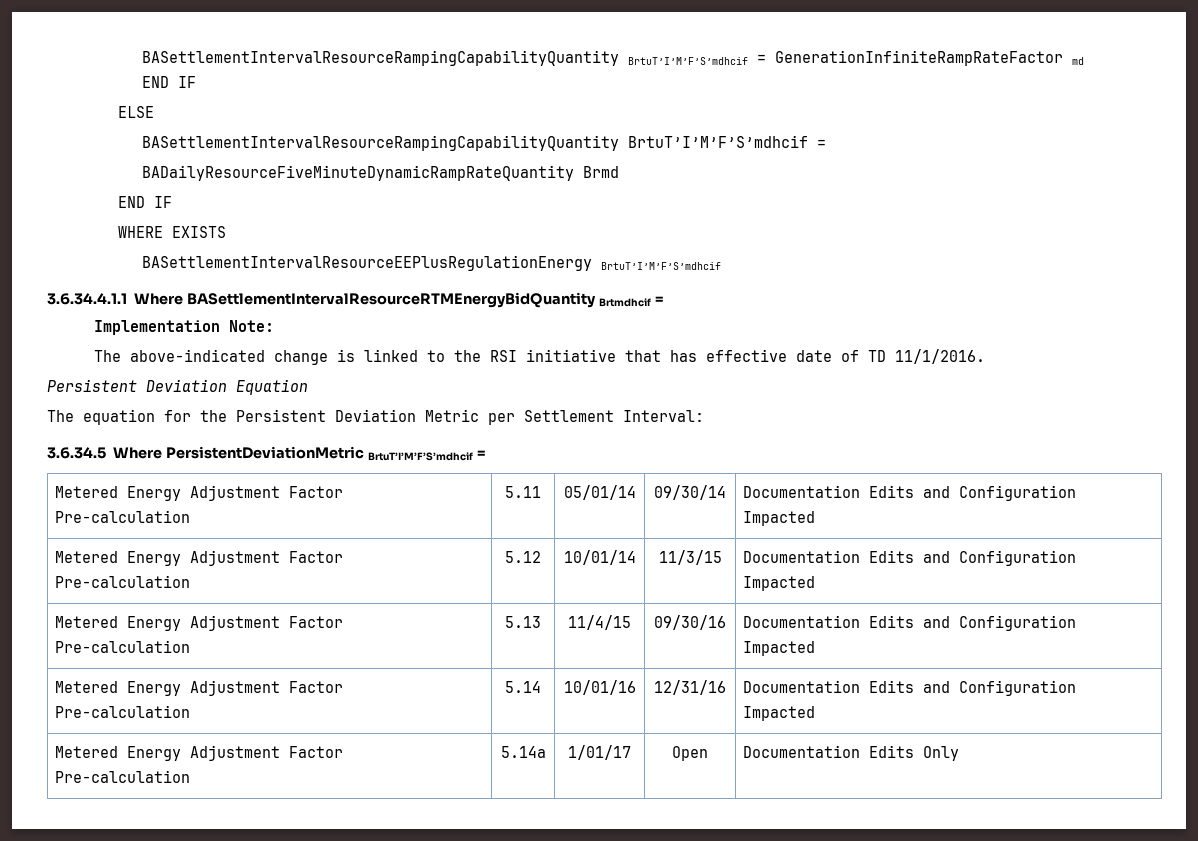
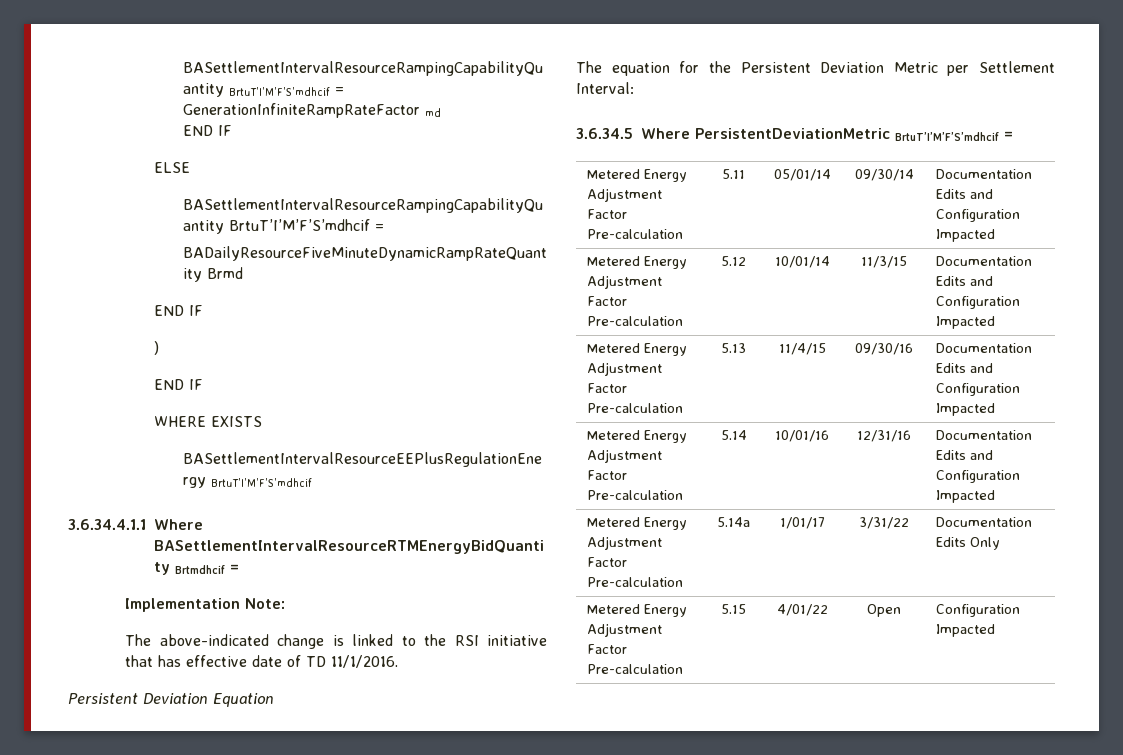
+ )
+ END IF
- Metered Energy Adjustment Factor Pre-calculation | 5.14a | 1/01/17 | Open | Documentation Edits Only
+ Metered Energy Adjustment Factor Pre-calculation | 5.14a | 1/01/17 | 3/31/22 | Documentation Edits Only
+ Metered Energy Adjustment Factor Pre-calculation | 5.15 | 4/01/22 | Open | Configuration Impacted

